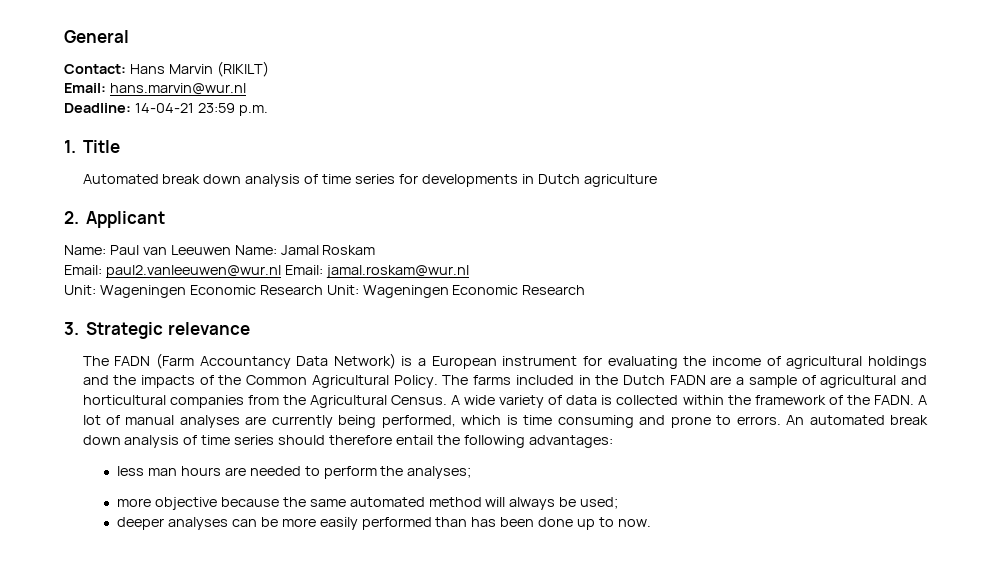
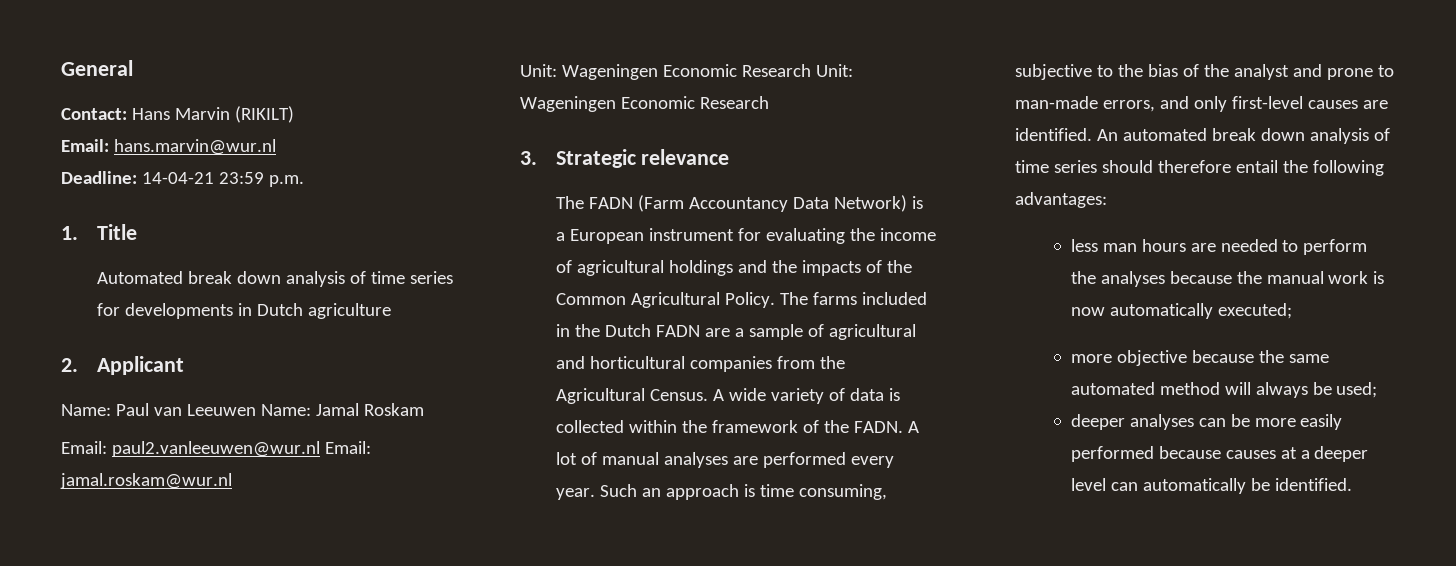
- A lot of manual analyses are currently being performed, which is time consuming and prone to errors.
+ A lot of manual analyses are performed every year. Such an approach is time consuming, subjective to the bias of the analyst and prone to man-made errors, and only first-level causes are identified.
- less man hours are needed to perform the analyses;
+ less man hours are needed to perform the analyses because the manual work is now automatically executed;
- deeper analyses can be more easily performed than has been done up to now.
+ deeper analyses can be more easily performed because causes at a deeper level can automatically be identified.

